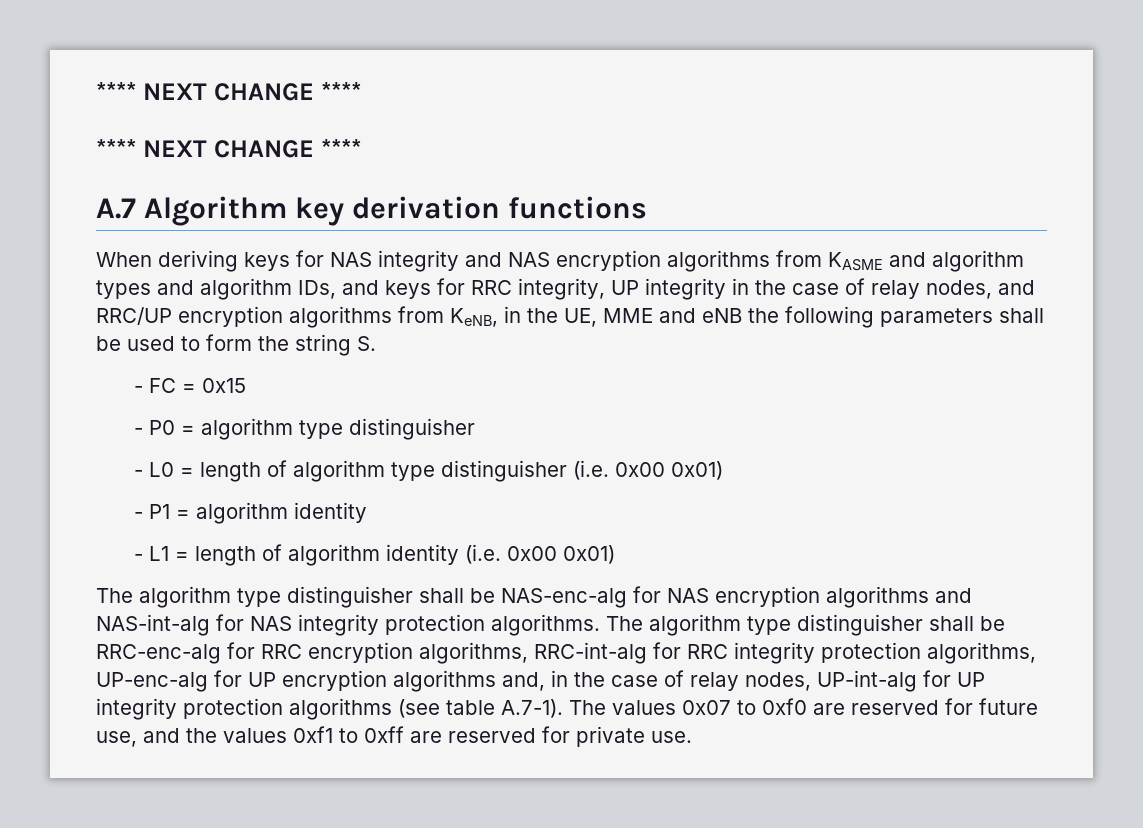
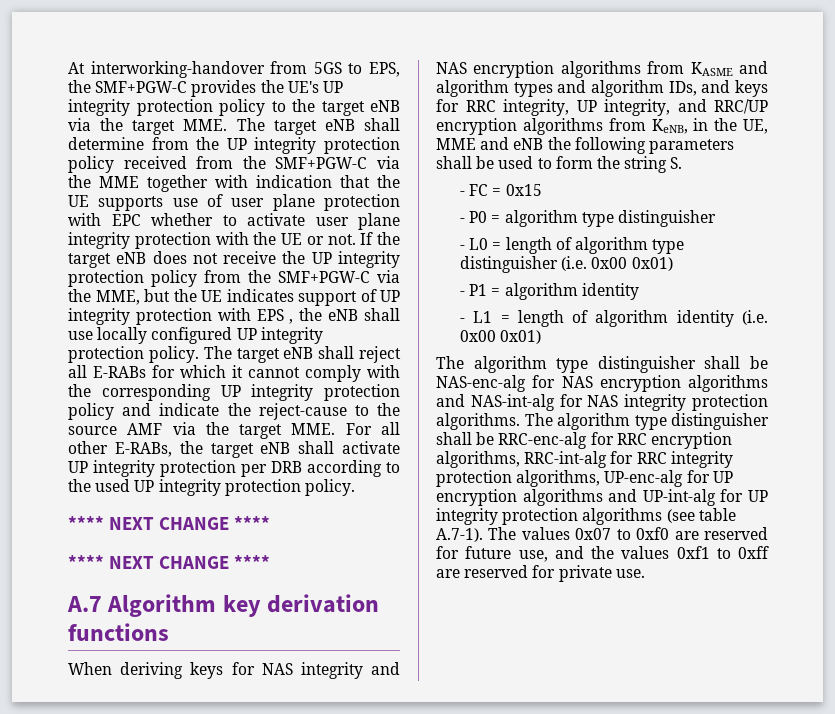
+ At interworking-handover from 5GS to EPS, the SMF+PGW-C provides the UE's UP integrity protection policy to the target eNB via the target MME. The target eNB shall determine from the UP integrity protection policy received from the SMF+PGW-C via the MME together with indication that the UE supports use of user plane protection with EPC whether to activate user plane integrity protection with the UE or not. If the target eNB does not receive the UP integrity protection policy from the SMF+PGW-C via the MME, but the UE indicates support of UP integrity protection with EPS , the eNB shall use locally configured UP integrity protection policy. The target eNB shall reject all E-RABs for which it cannot comply with the corresponding UP integrity protection policy and indicate the reject-cause to the source AMF via the target MME. For all other E-RABs, the target eNB shall activate UP integrity protection per DRB according to the used UP integrity protection policy.
- When deriving keys for NAS integrity and NAS encryption algorithms from KASME and algorithm types and algorithm IDs, and keys for RRC integrity, UP integrity in the case of relay nodes, and RRC/UP encryption algorithms from KeNB, in the UE, MME and eNB the following parameters shall be used to form the string S.
+ When deriving keys for NAS integrity and NAS encryption algorithms from KASME and algorithm types and algorithm IDs, and keys for RRC integrity, UP integrity, and RRC/UP encryption algorithms from KeNB, in the UE, MME and eNB the following parameters shall be used to form the string S.
- The algorithm type distinguisher shall be RRC-enc-alg for RRC encryption algorithms, RRC-int-alg for RRC integrity protection algorithms, UP-enc-alg for UP encryption algorithms and, in the case of relay nodes, UP-int-alg for UP integrity protection algorithms (see table A.7-1). The values 0x07 to 0xf0 are reserved for future use, and the values 0xf1 to 0xff are reserved for private use.
+ The algorithm type distinguisher shall be RRC-enc-alg for RRC encryption algorithms, RRC-int-alg for RRC integrity protection algorithms, UP-enc-alg for UP encryption algorithms and UP-int-alg for UP integrity protection algorithms (see table A.7-1). The values 0x07 to 0xf0 are reserved for future use, and the values 0xf1 to 0xff are reserved for private use.

